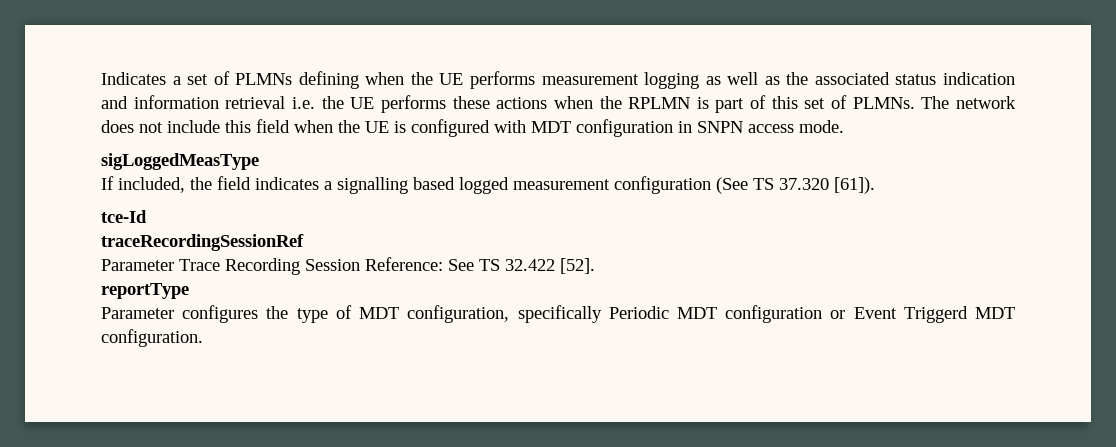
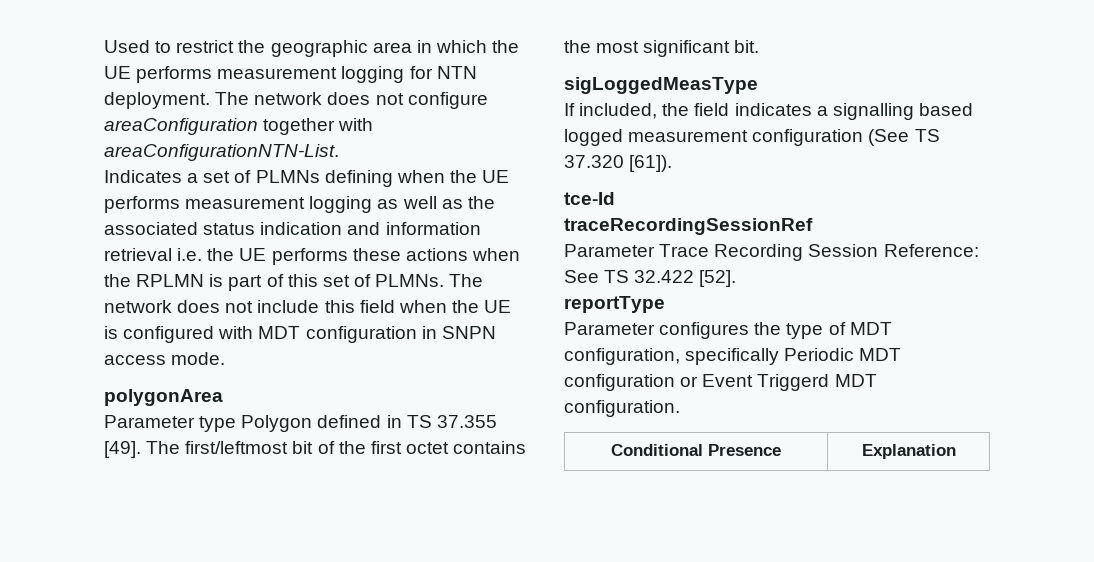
+ Used to restrict the geographic area in which the UE performs measurement logging for NTN deployment. The network does not configure areaConfiguration together with areaConfigurationNTN-List.
+ polygonArea
+ Parameter type Polygon defined in TS 37.355 [49]. The first/leftmost bit of the first octet contains the most significant bit.
+ Conditional Presence | Explanation

